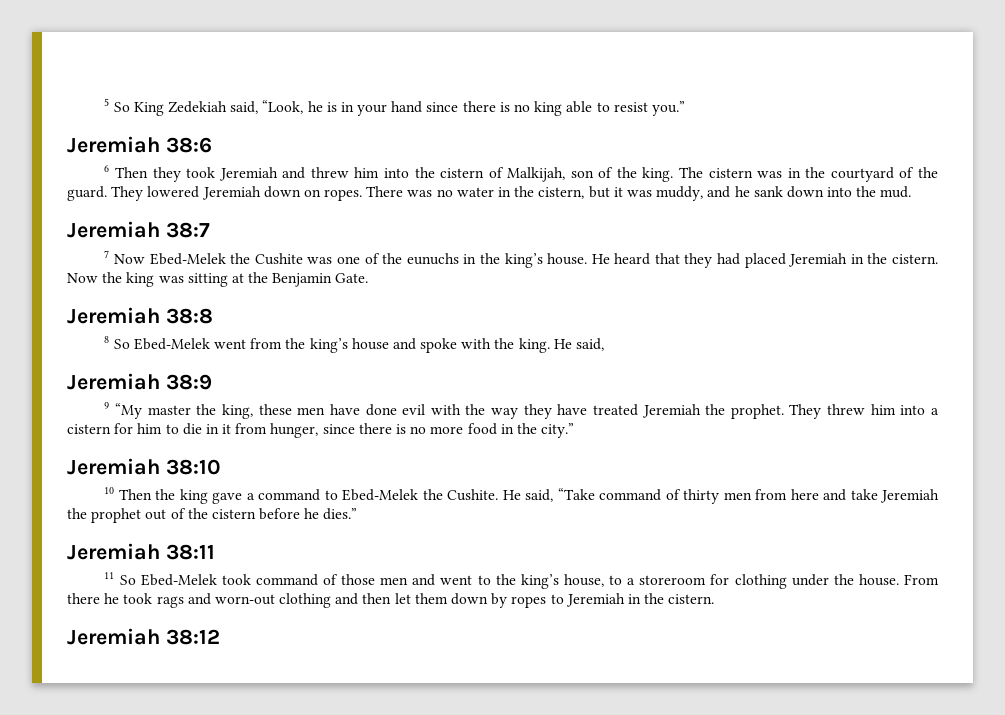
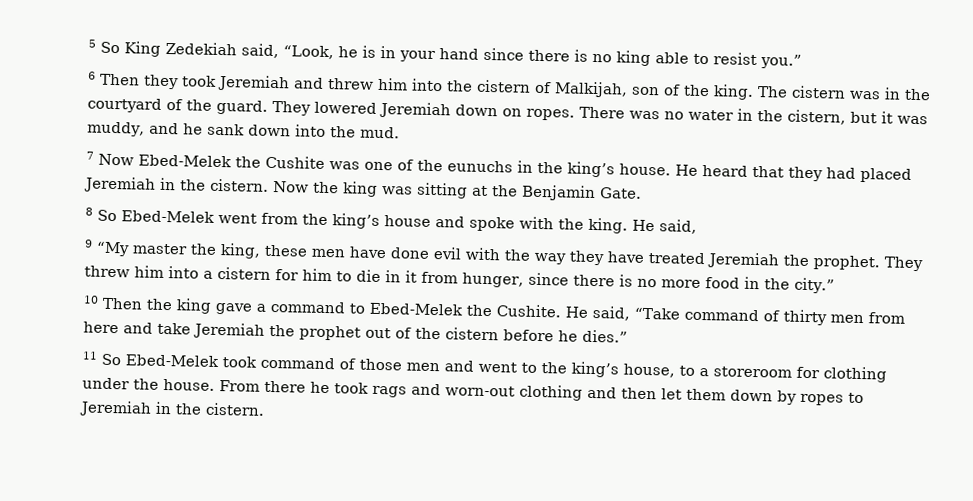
- Jeremiah 38:6
- Jeremiah 38:7
- Jeremiah 38:8
- Jeremiah 38:9
- Jeremiah 38:10
- Jeremiah 38:11
- Jeremiah 38:12

